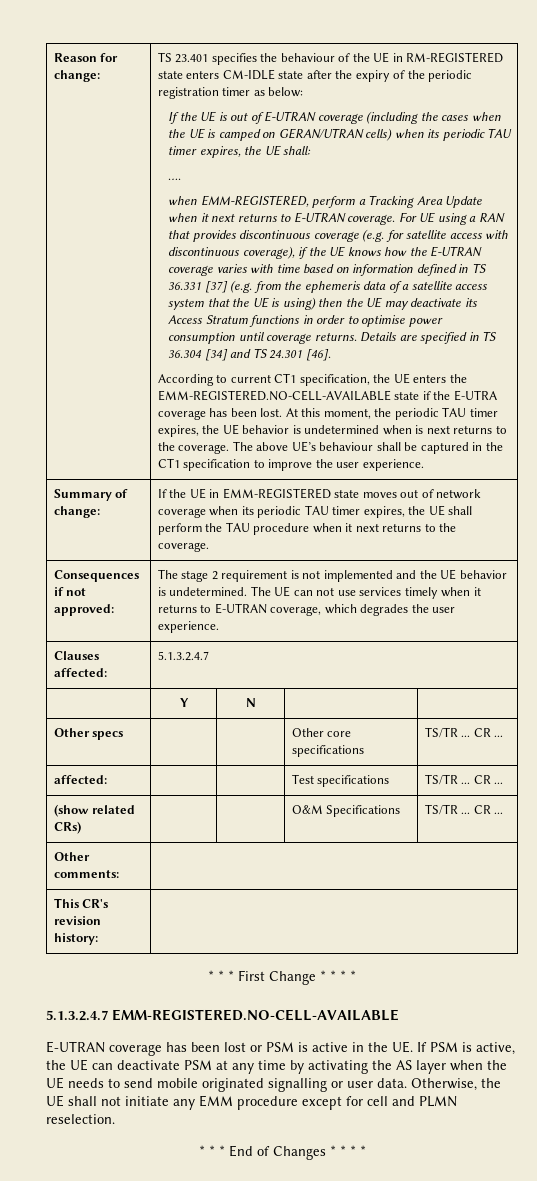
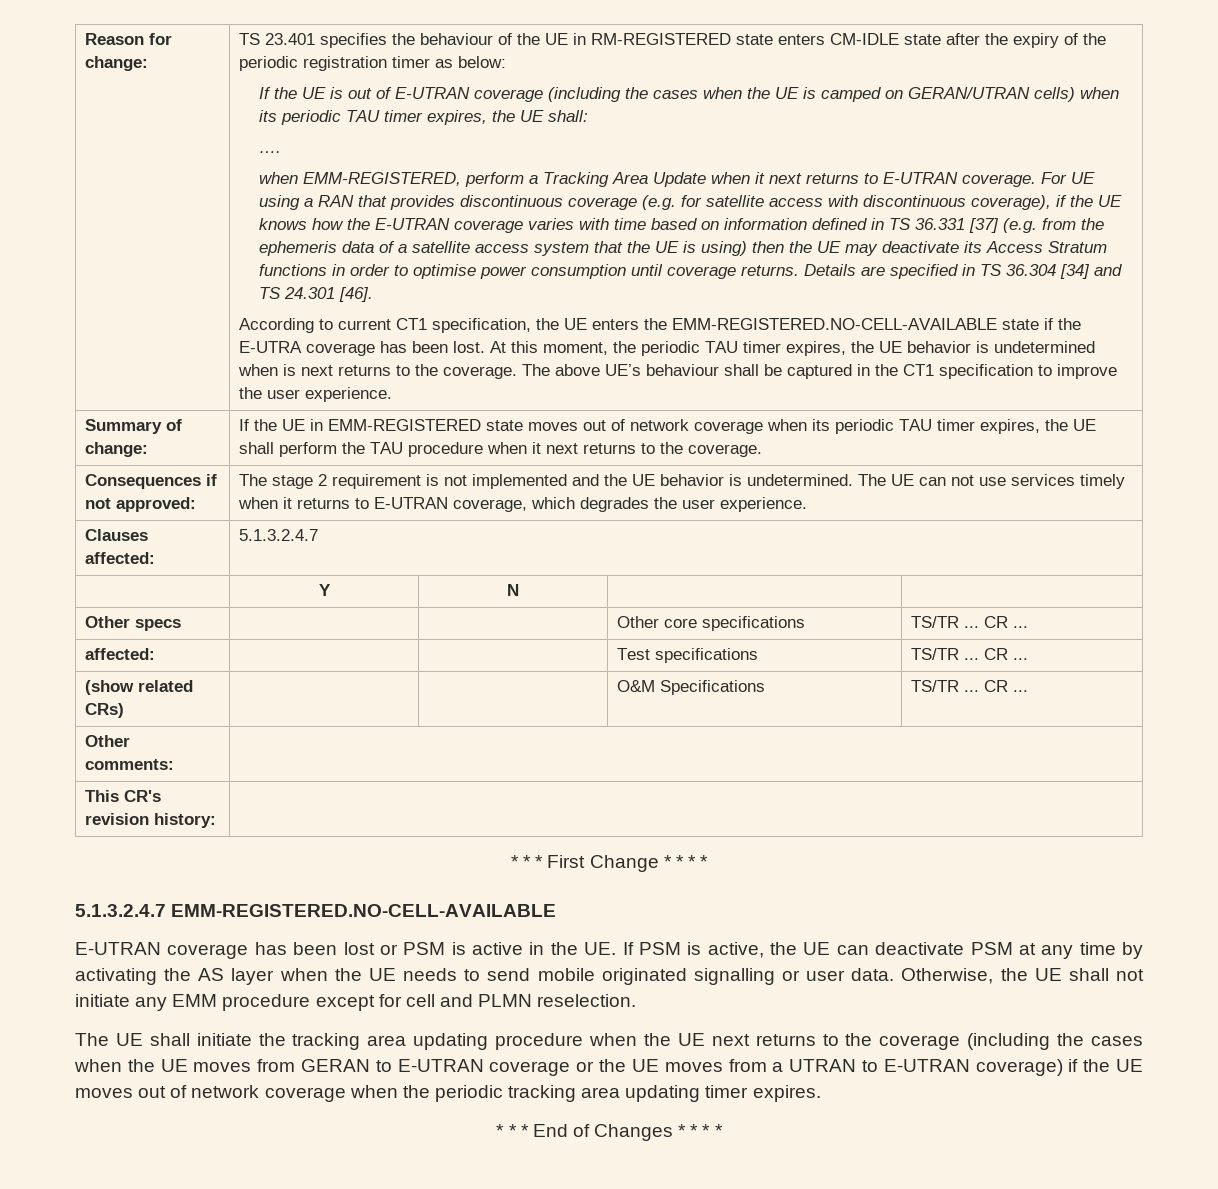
+ The UE shall initiate the tracking area updating procedure when the UE next returns to the coverage (including the cases when the UE moves from GERAN to E-UTRAN coverage or the UE moves from a UTRAN to E-UTRAN coverage) if the UE moves out of network coverage when the periodic tracking area updating timer expires.

